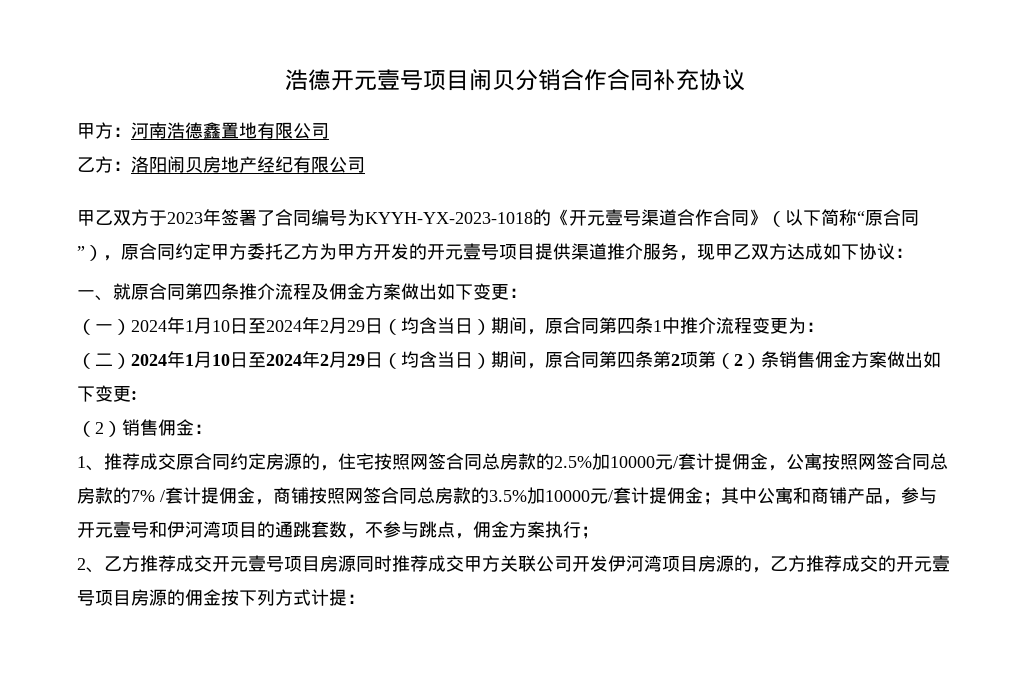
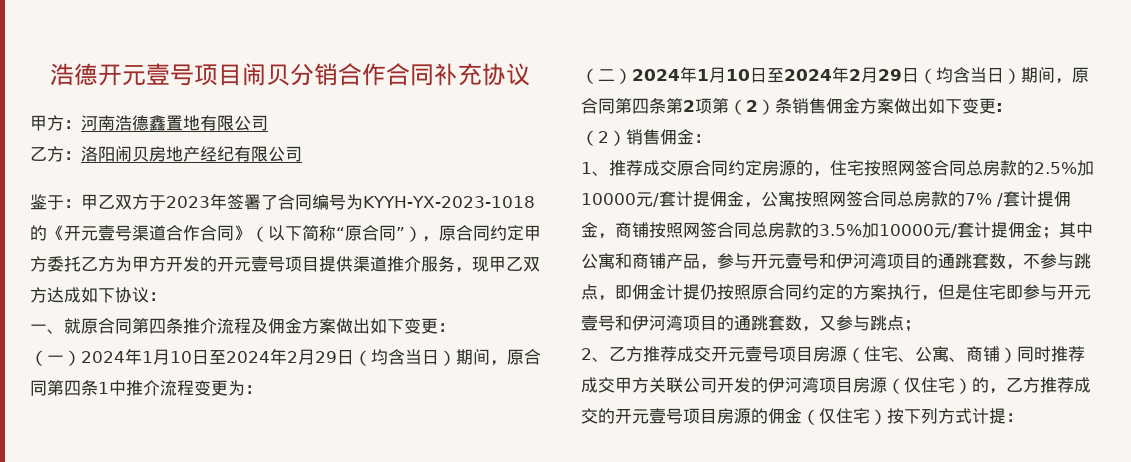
- 甲乙双方于2023年签署了合同编号为KYYH-YX-2023-1018的《开元壹号渠道合作合同》（以下简称“原合同”），原合同约定甲方委托乙方为甲方开发的开元壹号项目提供渠道推介服务，现甲乙双方达成如下协议：
+ 鉴于：甲乙双方于2023年签署了合同编号为KYYH-YX-2023-1018的《开元壹号渠道合作合同》（以下简称“原合同”），原合同约定甲方委托乙方为甲方开发的开元壹号项目提供渠道推介服务，现甲乙双方达成如下协议：
- 其中公寓和商铺产品，参与开元壹号和伊河湾项目的通跳套数，不参与跳点，佣金方案执行；
+ 其中公寓和商铺产品，参与开元壹号和伊河湾项目的通跳套数，不参与跳点，即佣金计提仍按照原合同约定的方案执行，但是住宅即参与开元壹号和伊河湾项目的通跳套数，又参与跳点；
- 2、乙方推荐成交开元壹号项目房源同时推荐成交甲方关联公司开发伊河湾项目房源的，乙方推荐成交的开元壹号项目房源的佣金按下列方式计提：
+ 2、乙方推荐成交开元壹号项目房源（住宅、公寓、商铺）同时推荐成交甲方关联公司开发的伊河湾项目房源（仅住宅）的，乙方推荐成交的开元壹号项目房源的佣金（仅住宅）按下列方式计提：

